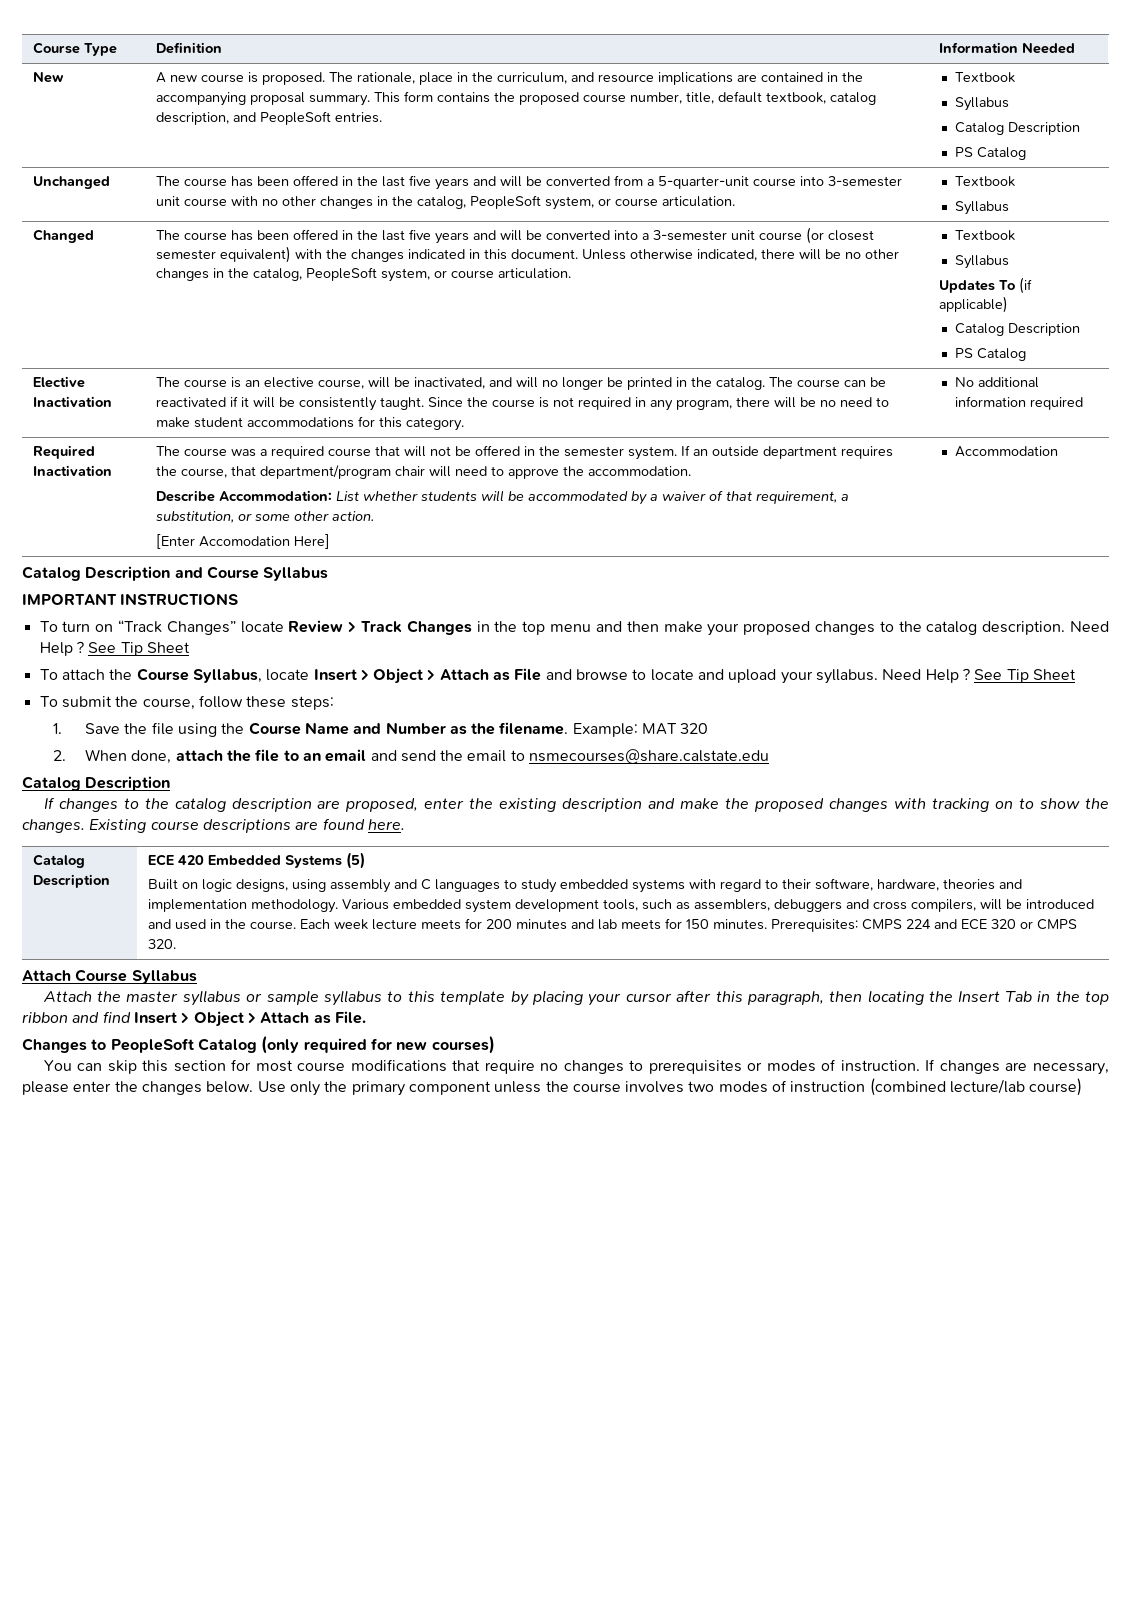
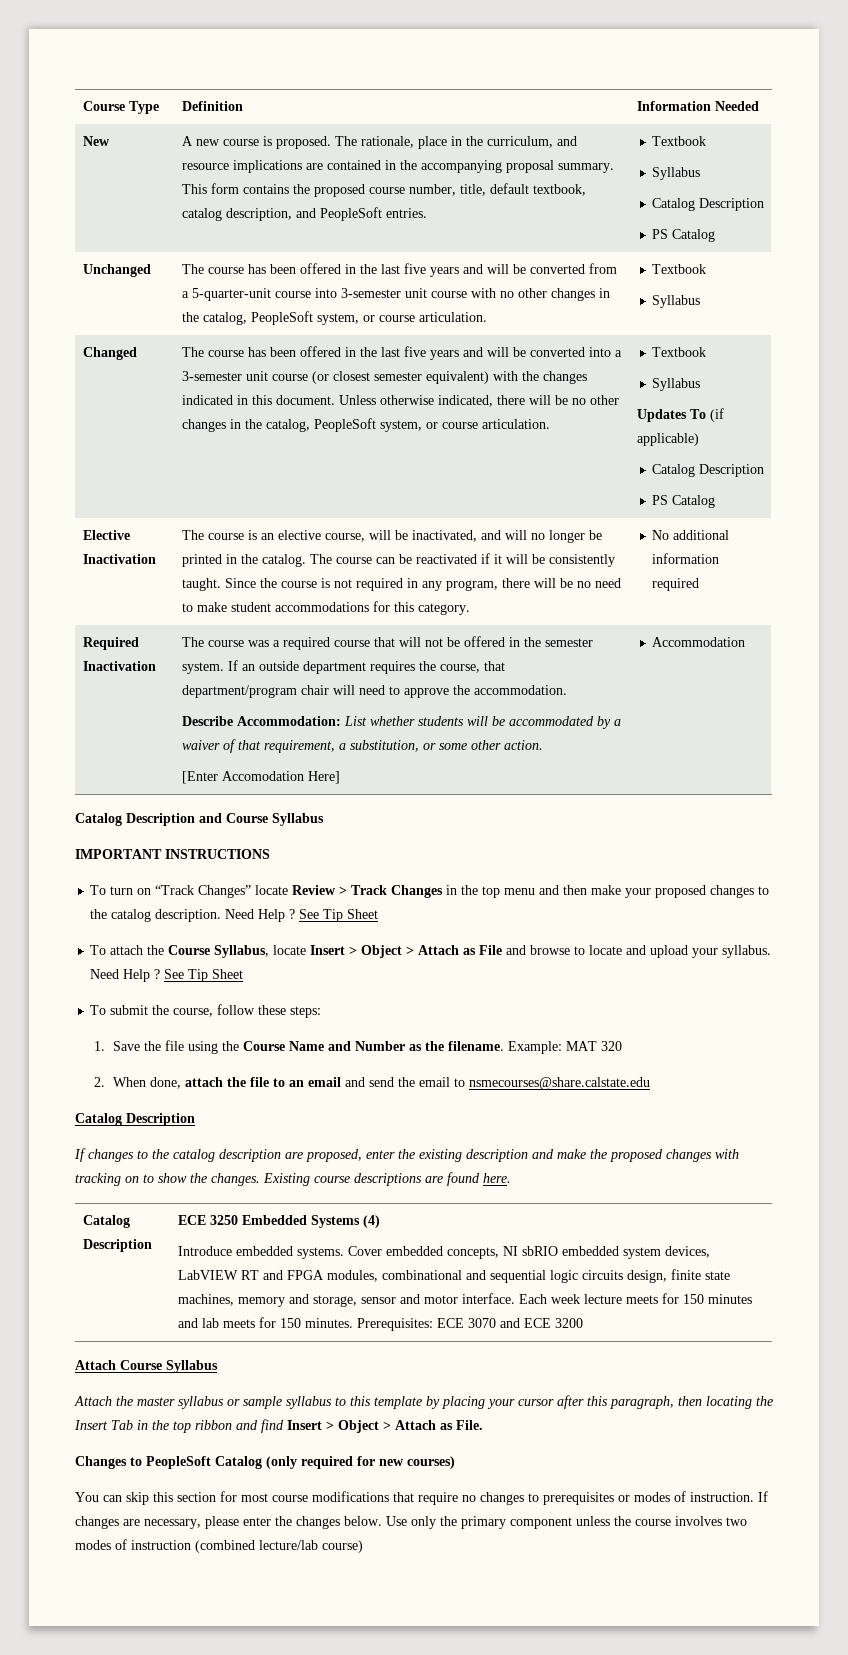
- ECE 420 Embedded Systems (5)
- Built on logic designs, using assembly and C languages to study embedded systems with regard to their software, hardware, theories and implementation methodology. Various embedded system development tools, such as assemblers, debuggers and cross compilers, will be introduced and used in the course.
+ ECE 3250 Embedded Systems (4)
+ Introduce embedded systems. Cover embedded concepts, NI sbRIO embedded system devices, LabVIEW RT and FPGA modules, combinational and sequential logic circuits design, finite state machines, memory and storage, sensor and motor interface.
- Each week lecture meets for 200 minutes and lab meets for 150 minutes.
+ Each week lecture meets for 150 minutes and lab meets for 150 minutes.
- Prerequisites: CMPS 224 and ECE 320 or CMPS 320.
+ Prerequisites: ECE 3070 and ECE 3200

